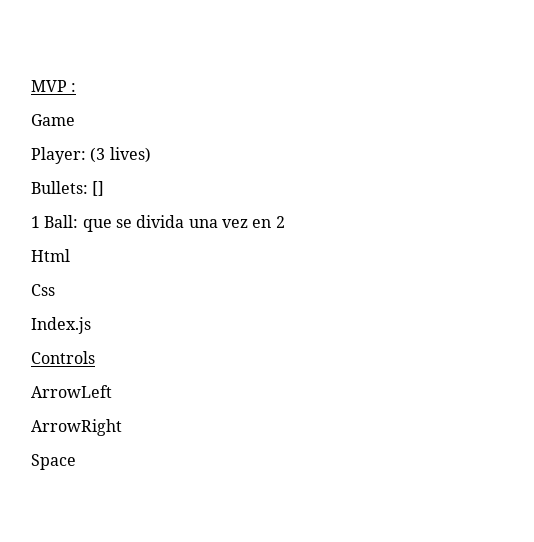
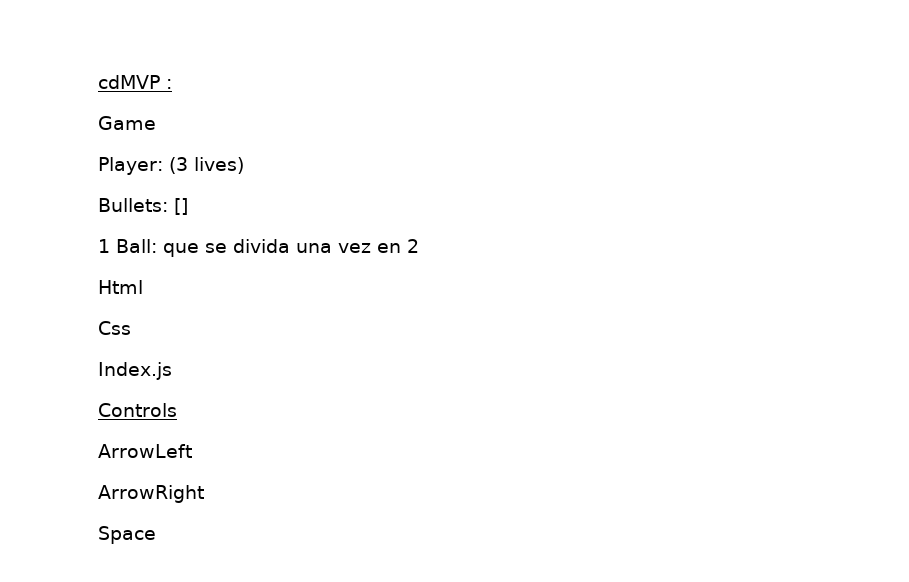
- MVP :
+ cdMVP :

